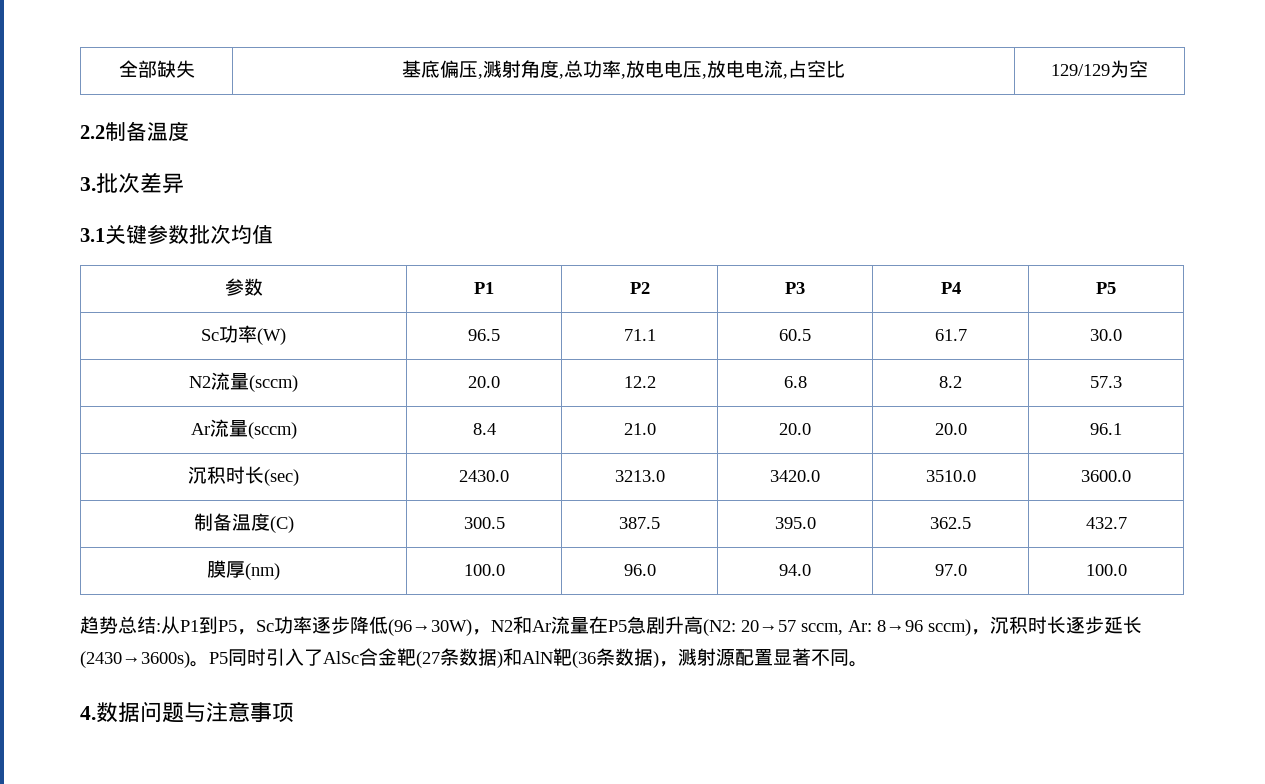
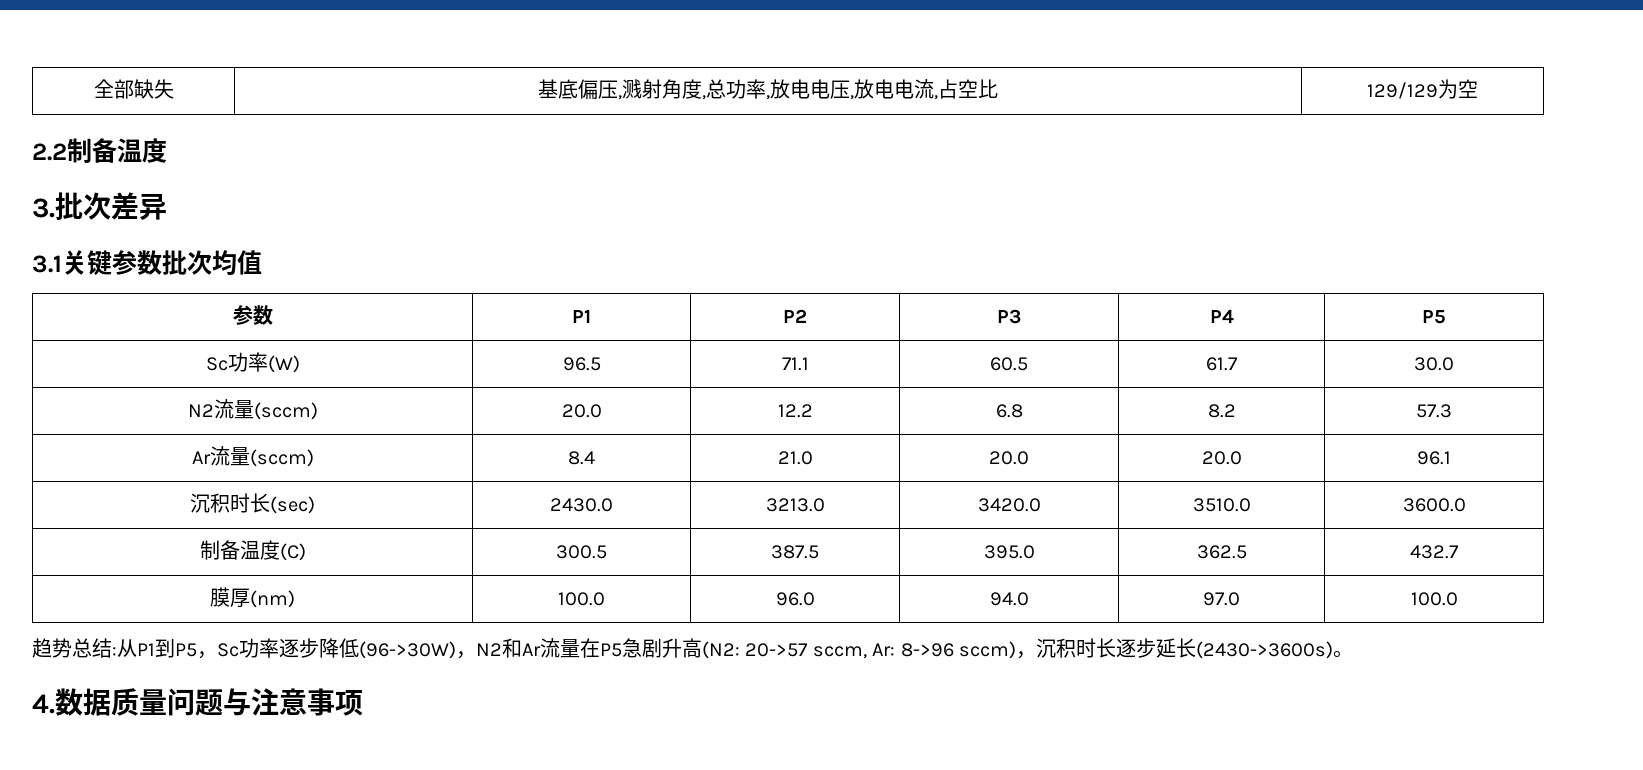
- 趋势总结:从P1到P5，Sc功率逐步降低(96→30W)，N2和Ar流量在P5急剧升高(N2: 20→57 sccm, Ar: 8→96 sccm)，沉积时长逐步延长(2430→3600s)。P5同时引入了AlSc合金靶(27条数据)和AlN靶(36条数据)，溅射源配置显著不同。
+ 趋势总结:从P1到P5，Sc功率逐步降低(96->30W)，N2和Ar流量在P5急剧升高(N2: 20->57 sccm, Ar: 8->96 sccm)，沉积时长逐步延长(2430->3600s)。
- 4.数据问题与注意事项
+ 4.数据质量问题与注意事项

